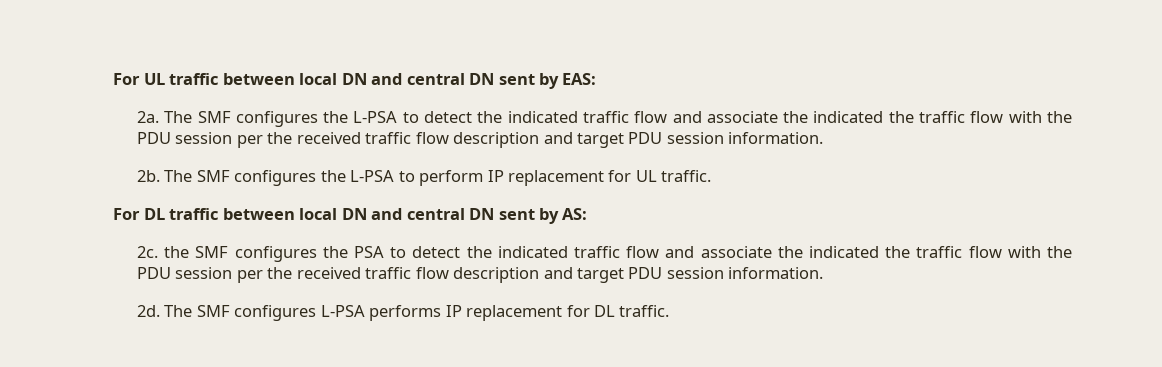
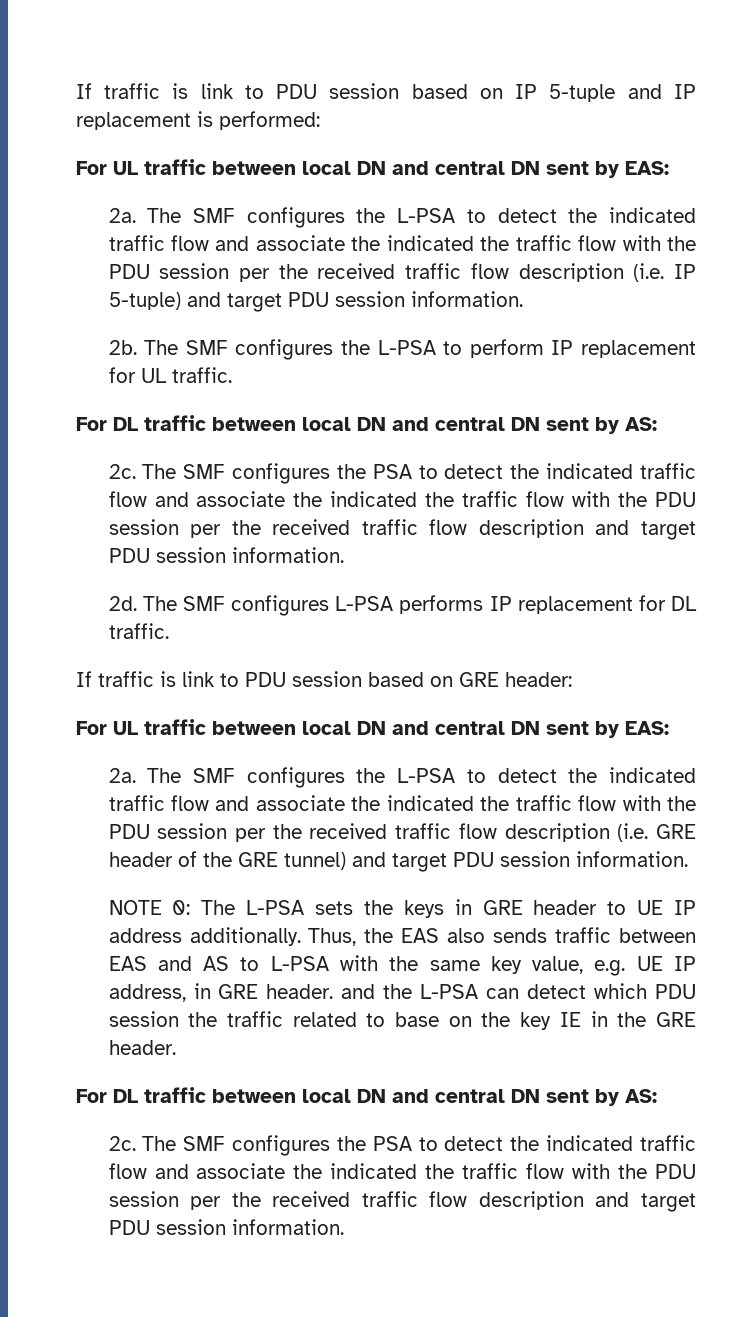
+ If traffic is link to PDU session based on IP 5-tuple and IP replacement is performed:
- The SMF configures the L-PSA to detect the indicated traffic flow and associate the indicated the traffic flow with the PDU session per the received traffic flow description and target PDU session information.
+ The SMF configures the L-PSA to detect the indicated traffic flow and associate the indicated the traffic flow with the PDU session per the received traffic flow description (i.e. IP 5-tuple) and target PDU session information.
  The SMF configures the L-PSA to perform IP replacement for UL traffic.
  For DL traffic between local DN and central DN sent by AS:
- 2c. the SMF configures the PSA to detect the indicated traffic flow and associate the indicated the traffic flow with the PDU session per the received traffic flow description and target PDU session information.
+ 2c. The SMF configures the PSA to detect the indicated traffic flow and associate the indicated the traffic flow with the PDU session per the received traffic flow description and target PDU session information.
+ If traffic is link to PDU session based on GRE header:
+ For UL traffic between local DN and central DN sent by EAS:
+ 2a. The SMF configures the L-PSA to detect the indicated traffic flow and associate the indicated the traffic flow with the PDU session per the received traffic flow description (i.e. GRE header of the GRE tunnel) and target PDU session information.
+ NOTE 0: The L-PSA sets the keys in GRE header to UE IP address additionally. Thus, the EAS also sends traffic between EAS and AS to L-PSA with the same key value, e.g. UE IP address, in GRE header. and the L-PSA can detect which PDU session the traffic related to base on the key IE in the GRE header.
+ For DL traffic between local DN and central DN sent by AS:
+ 2c. The SMF configures the PSA to detect the indicated traffic flow and associate the indicated the traffic flow with the PDU session per the received traffic flow description and target PDU session information.

